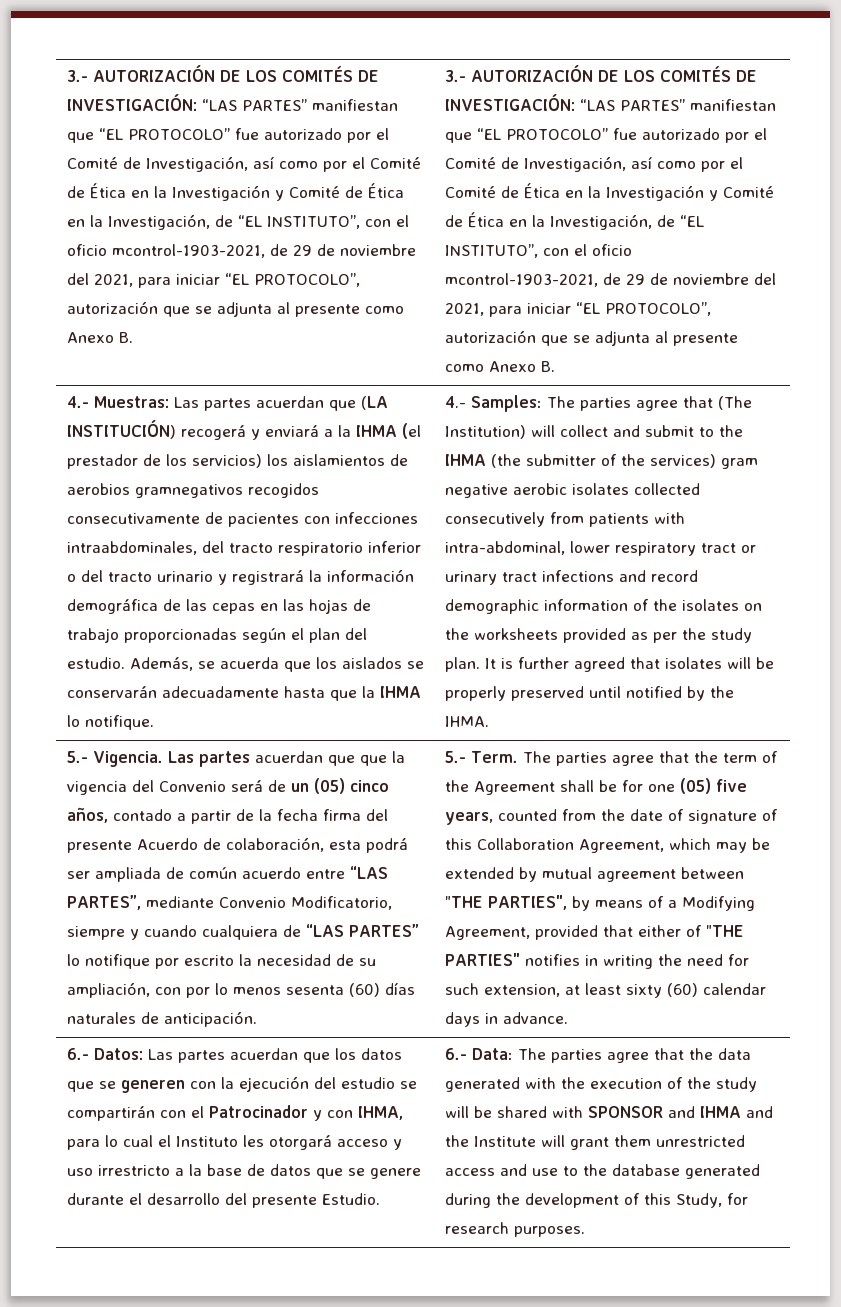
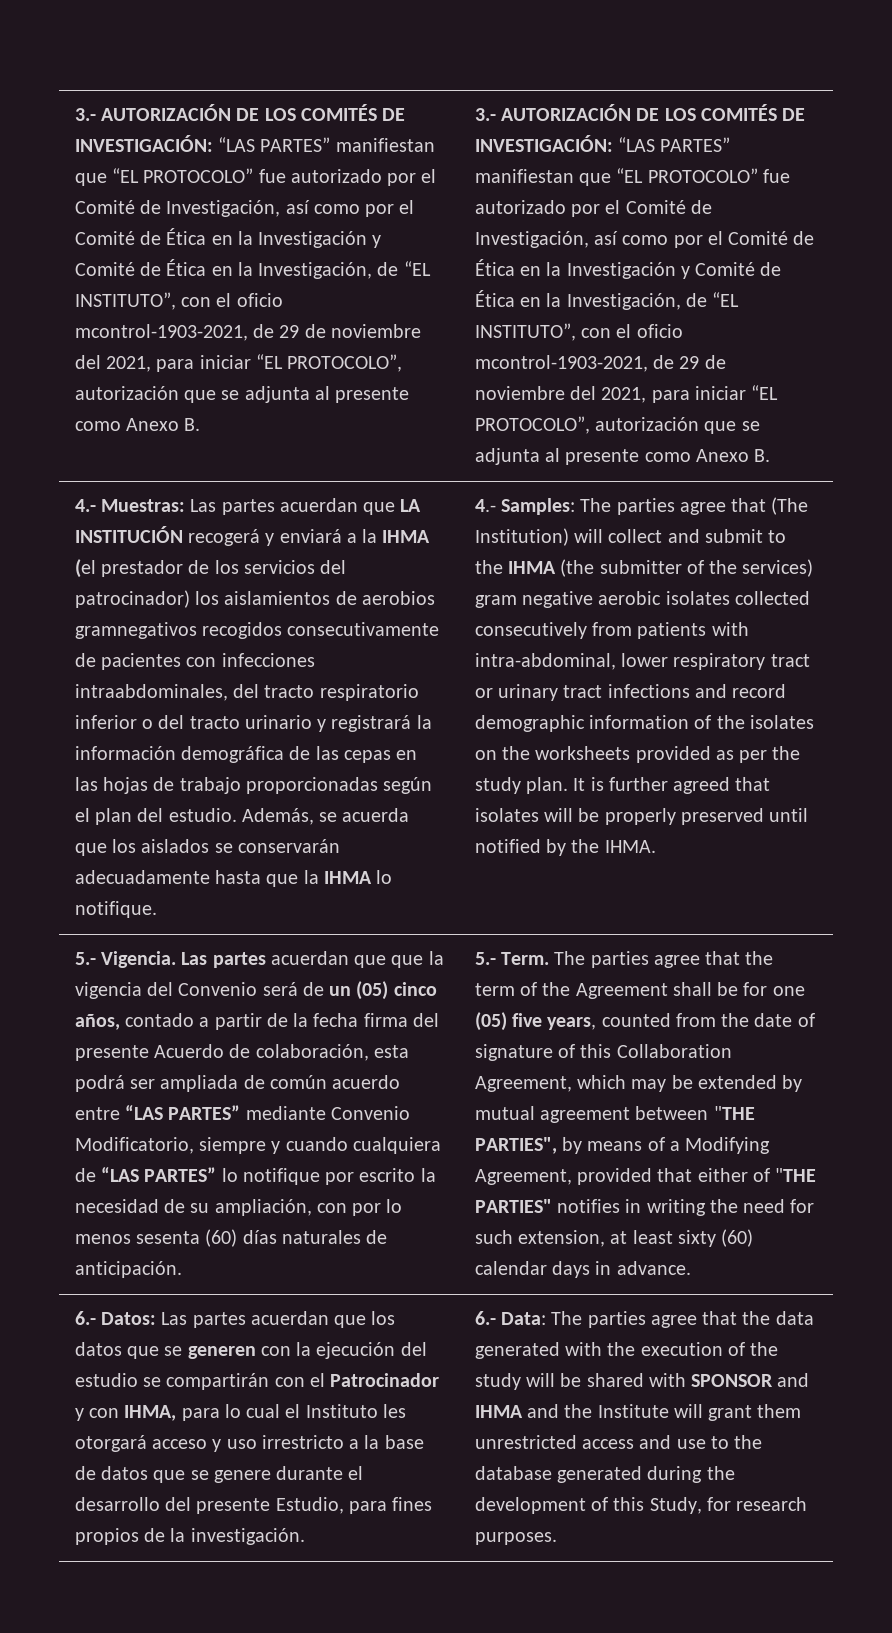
- 4.- Muestras: Las partes acuerdan que (LA INSTITUCIÓN) recogerá y enviará a la IHMA (el prestador de los servicios) los aislamientos de aerobios gramnegativos recogidos consecutivamente de pacientes con infecciones intraabdominales, del tracto respiratorio inferior o del tracto urinario y registrará la información demográfica de las cepas en las hojas de trabajo proporcionadas según el plan del estudio.
+ 4.- Muestras: Las partes acuerdan que LA INSTITUCIÓN recogerá y enviará a la IHMA (el prestador de los servicios del patrocinador) los aislamientos de aerobios gramnegativos recogidos consecutivamente de pacientes con infecciones intraabdominales, del tracto respiratorio inferior o del tracto urinario y registrará la información demográfica de las cepas en las hojas de trabajo proporcionadas según el plan del estudio.
- Las partes acuerdan que que la vigencia del Convenio será de un (05) cinco años, contado a partir de la fecha firma del presente Acuerdo de colaboración, esta podrá ser ampliada de común acuerdo entre “LAS PARTES”, mediante Convenio Modificatorio, siempre y cuando cualquiera de “LAS PARTES” lo notifique por escrito la necesidad de su ampliación, con por lo menos sesenta (60) días naturales de anticipación.
+ Las partes acuerdan que que la vigencia del Convenio será de un (05) cinco años, contado a partir de la fecha firma del presente Acuerdo de colaboración, esta podrá ser ampliada de común acuerdo entre “LAS PARTES” mediante Convenio Modificatorio, siempre y cuando cualquiera de “LAS PARTES” lo notifique por escrito la necesidad de su ampliación, con por lo menos sesenta (60) días naturales de anticipación.
- 6.- Datos: Las partes acuerdan que los datos que se generen con la ejecución del estudio se compartirán con el Patrocinador y con IHMA, para lo cual el Instituto les otorgará acceso y uso irrestricto a la base de datos que se genere durante el desarrollo del presente Estudio.
+ 6.- Datos: Las partes acuerdan que los datos que se generen con la ejecución del estudio se compartirán con el Patrocinador y con IHMA, para lo cual el Instituto les otorgará acceso y uso irrestricto a la base de datos que se genere durante el desarrollo del presente Estudio, para fines propios de la investigación.

